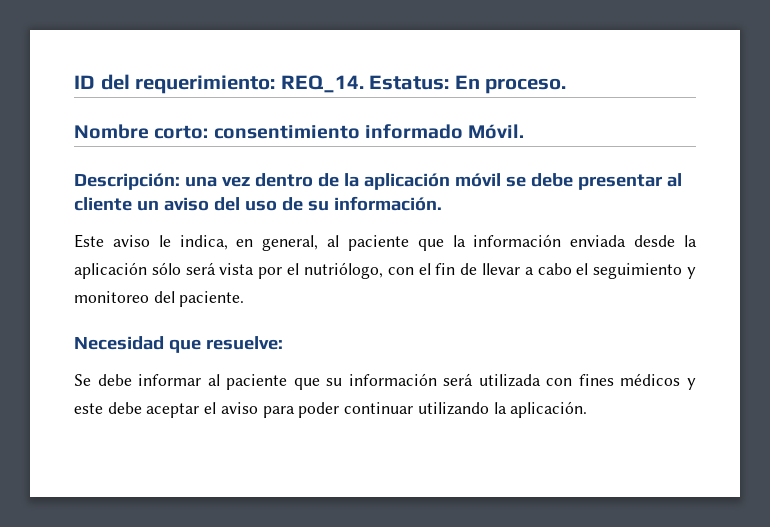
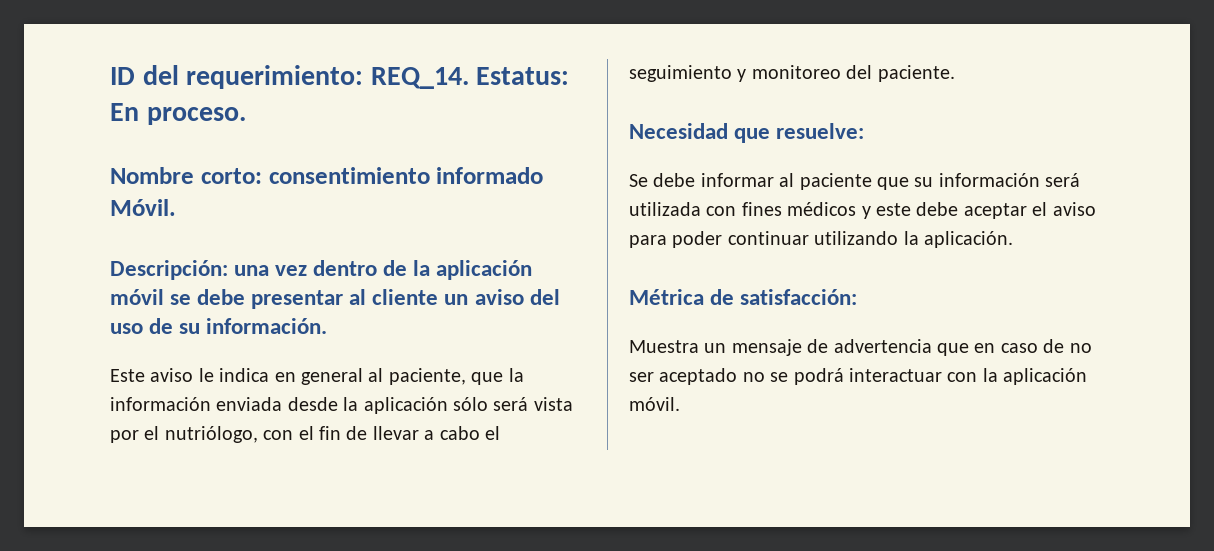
- Este aviso le indica, en general, al paciente que la información enviada desde la aplicación sólo será vista por el nutriólogo, con el fin de llevar a cabo el seguimiento y monitoreo del paciente.
+ Este aviso le indica en general al paciente, que la información enviada desde la aplicación sólo será vista por el nutriólogo, con el fin de llevar a cabo el seguimiento y monitoreo del paciente.
+ Métrica de satisfacción:
+ Muestra un mensaje de advertencia que en caso de no ser aceptado no se podrá interactuar con la aplicación móvil.

